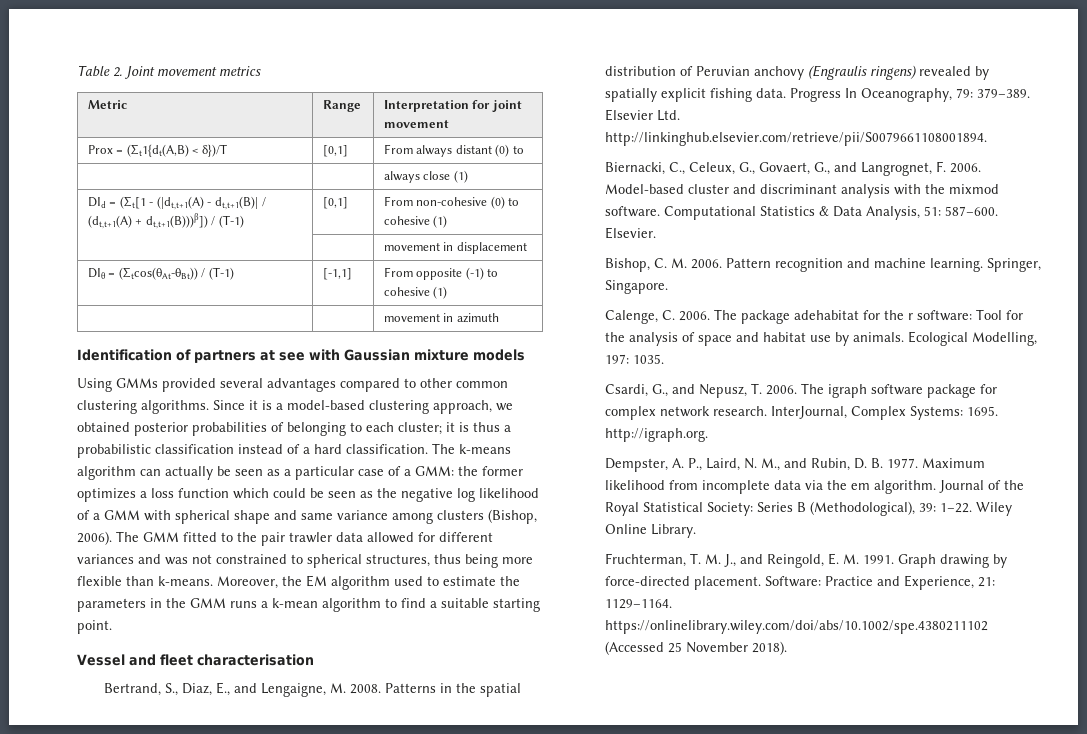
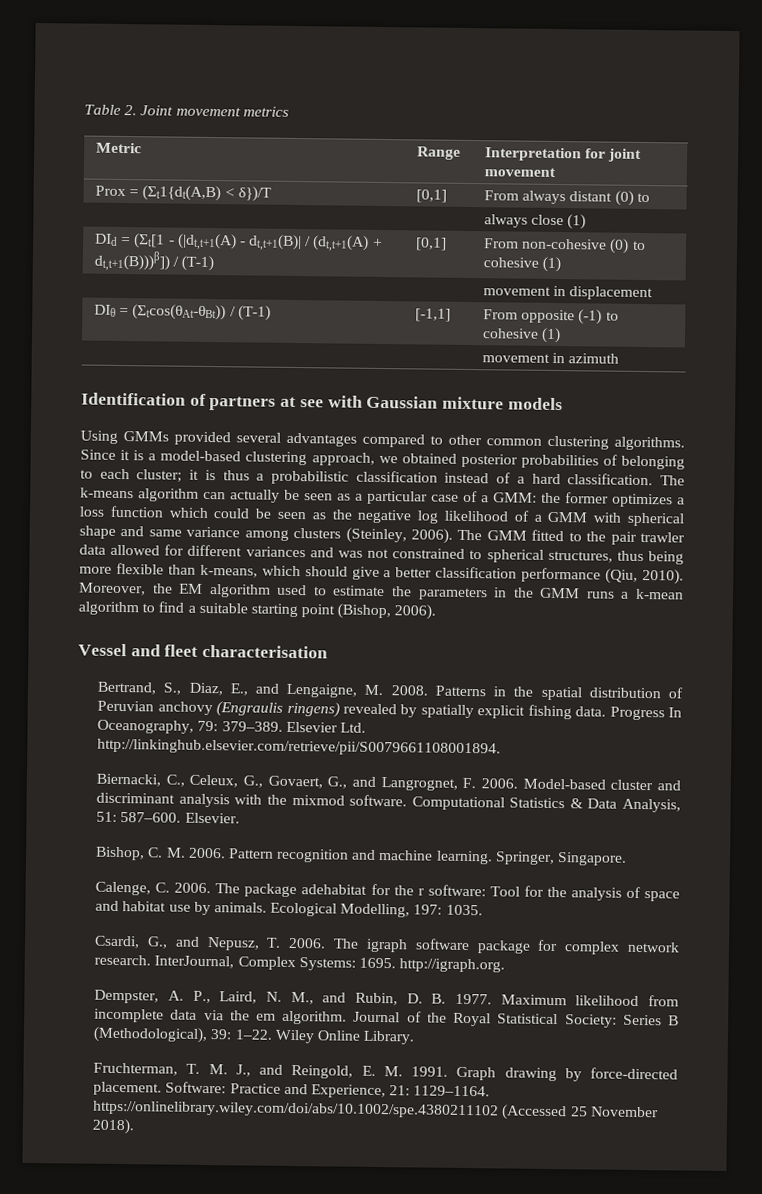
- The k-means algorithm can actually be seen as a particular case of a GMM: the former optimizes a loss function which could be seen as the negative log likelihood of a GMM with spherical shape and same variance among clusters (Bishop, 2006).
+ The k-means algorithm can actually be seen as a particular case of a GMM: the former optimizes a loss function which could be seen as the negative log likelihood of a GMM with spherical shape and same variance among clusters (Steinley, 2006).
- The GMM fitted to the pair trawler data allowed for different variances and was not constrained to spherical structures, thus being more flexible than k-means.
+ The GMM fitted to the pair trawler data allowed for different variances and was not constrained to spherical structures, thus being more flexible than k-means, which should give a better classification performance (Qiu, 2010).
- Moreover, the EM algorithm used to estimate the parameters in the GMM runs a k-mean algorithm to find a suitable starting point.
+ Moreover, the EM algorithm used to estimate the parameters in the GMM runs a k-mean algorithm to find a suitable starting point (Bishop, 2006).

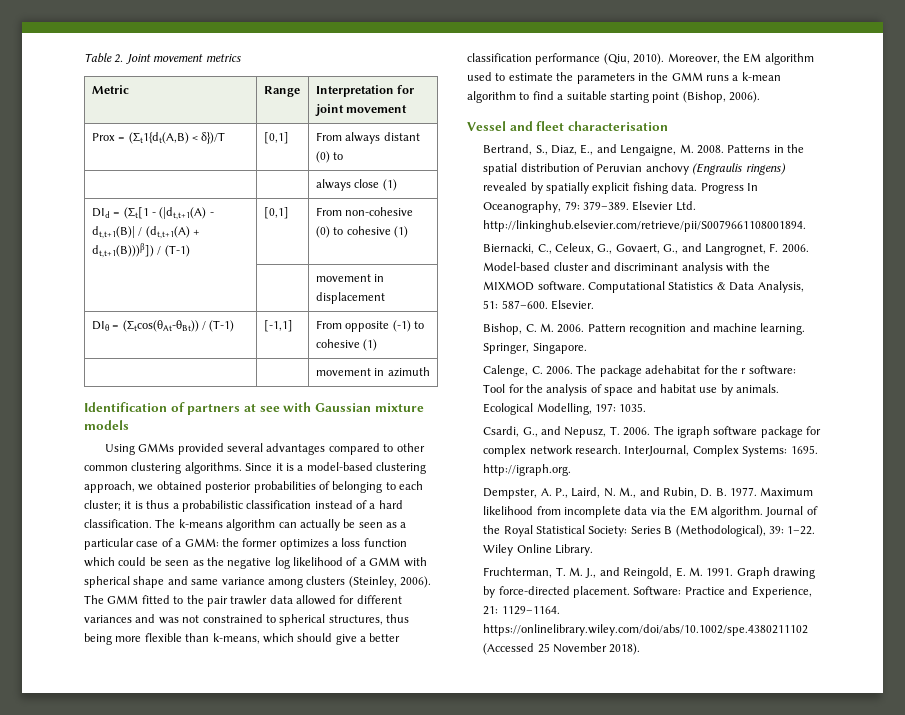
- Model-based cluster and discriminant analysis with the mixmod software.
+ Model-based cluster and discriminant analysis with the MIXMOD software.
- Maximum likelihood from incomplete data via the em algorithm.
+ Maximum likelihood from incomplete data via the EM algorithm.

